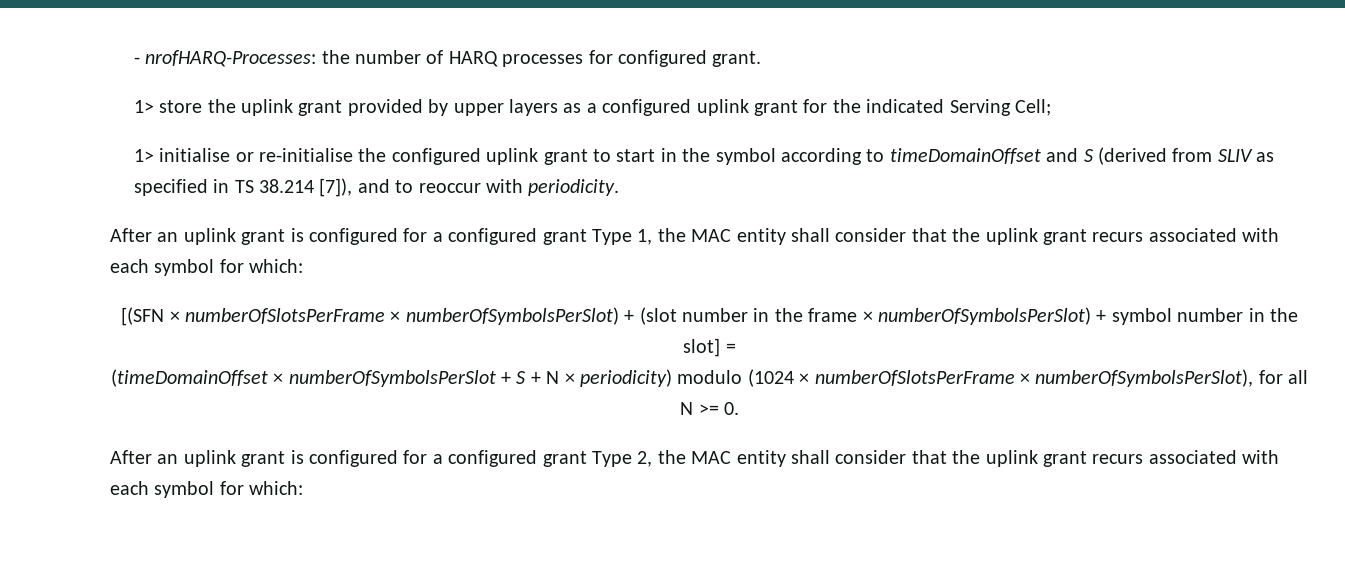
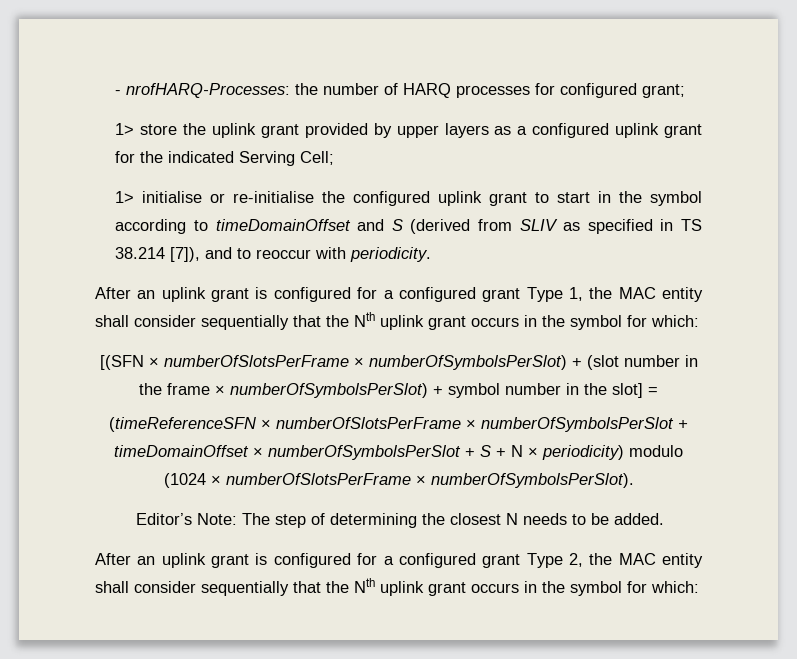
- - nrofHARQ-Processes: the number of HARQ processes for configured grant.
+ - nrofHARQ-Processes: the number of HARQ processes for configured grant;
- After an uplink grant is configured for a configured grant Type 1, the MAC entity shall consider that the uplink grant recurs associated with each symbol for which:
+ After an uplink grant is configured for a configured grant Type 1, the MAC entity shall consider sequentially that the Nth uplink grant occurs in the symbol for which:
- (timeDomainOffset × numberOfSymbolsPerSlot + S + N × periodicity) modulo (1024 × numberOfSlotsPerFrame × numberOfSymbolsPerSlot), for all N >= 0.
+ (timeReferenceSFN × numberOfSlotsPerFrame × numberOfSymbolsPerSlot + timeDomainOffset × numberOfSymbolsPerSlot + S + N × periodicity) modulo (1024 × numberOfSlotsPerFrame × numberOfSymbolsPerSlot).
+ Editor’s Note: The step of determining the closest N needs to be added.
- After an uplink grant is configured for a configured grant Type 2, the MAC entity shall consider that the uplink grant recurs associated with each symbol for which:
+ After an uplink grant is configured for a configured grant Type 2, the MAC entity shall consider sequentially that the Nth uplink grant occurs in the symbol for which:

